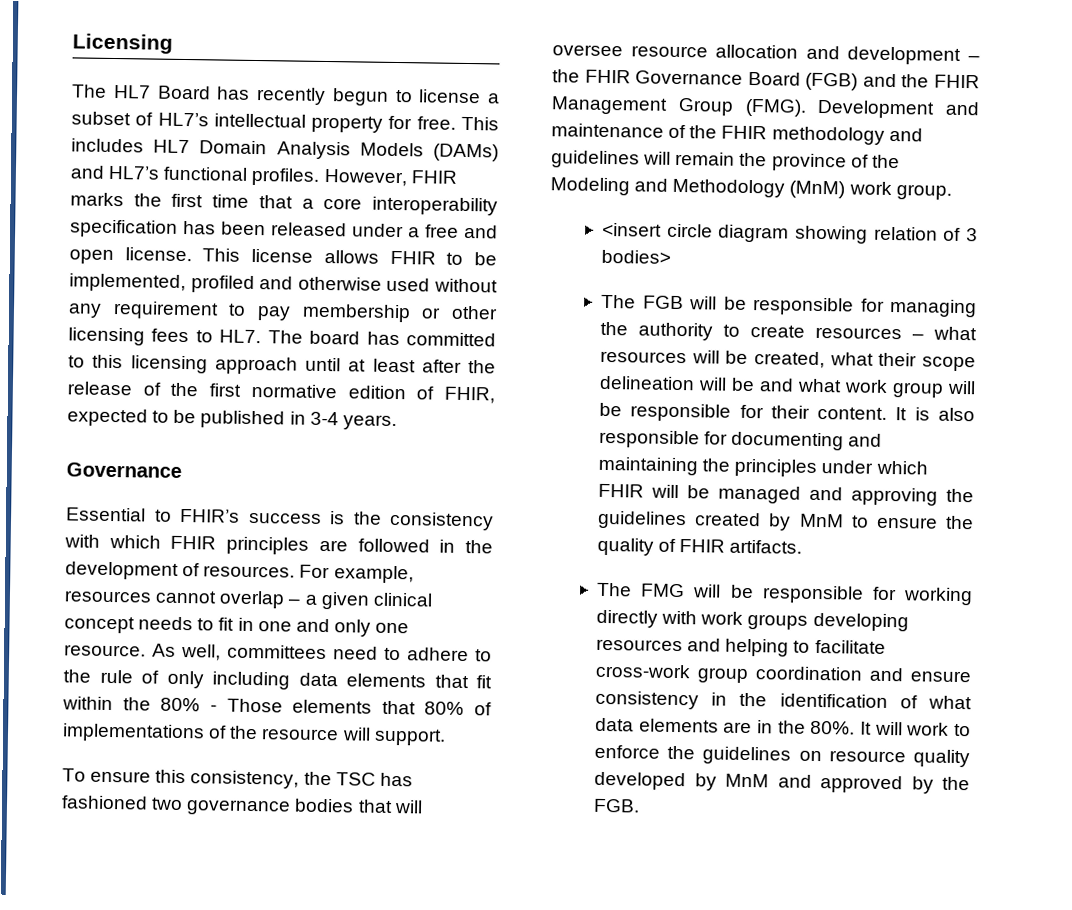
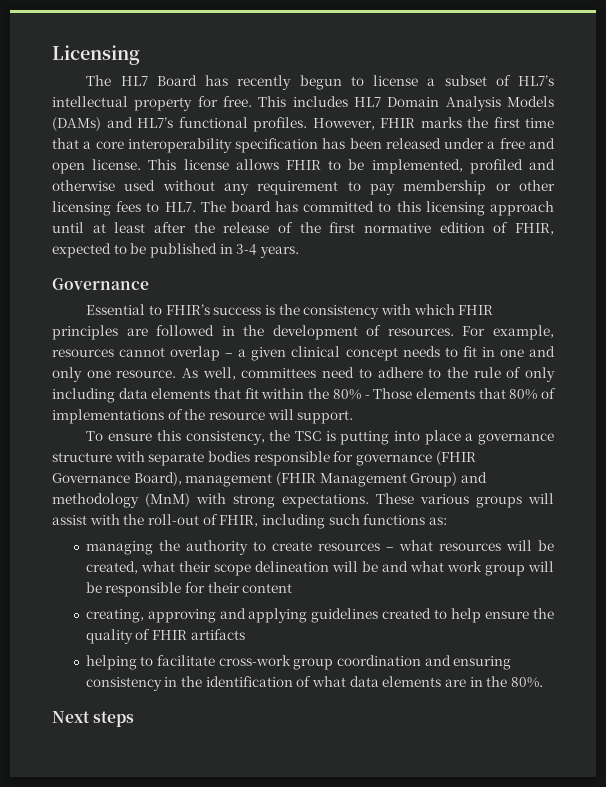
- To ensure this consistency, the TSC has fashioned two governance bodies that will oversee resource allocation and development – the FHIR Governance Board (FGB) and the FHIR Management Group (FMG). Development and maintenance of the FHIR methodology and guidelines will remain the province of the Modeling and Methodology (MnM) work group.
- <insert circle diagram showing relation of 3 bodies>
- The FGB will be responsible for managing the authority to create resources – what resources will be created, what their scope delineation will be and what work group will be responsible for their content. It is also responsible for documenting and maintaining the principles under which FHIR will be managed and approving the guidelines created by MnM to ensure the quality of FHIR artifacts.
- The FMG will be responsible for working directly with work groups developing resources and helping to facilitate cross-work group coordination and ensure consistency in the identification of what data elements are in the 80%. It will work to enforce the guidelines on resource quality developed by MnM and approved by the FGB.
+ To ensure this consistency, the TSC is putting into place a governance structure with separate bodies responsible for governance (FHIR Governance Board), management (FHIR Management Group) and methodology (MnM) with strong expectations. These various groups will assist with the roll-out of FHIR, including such functions as:
+ managing the authority to create resources – what resources will be created, what their scope delineation will be and what work group will be responsible for their content
+ creating, approving and applying guidelines created to help ensure the quality of FHIR artifacts
+ helping to facilitate cross-work group coordination and ensuring consistency in the identification of what data elements are in the 80%.
+ Next steps

